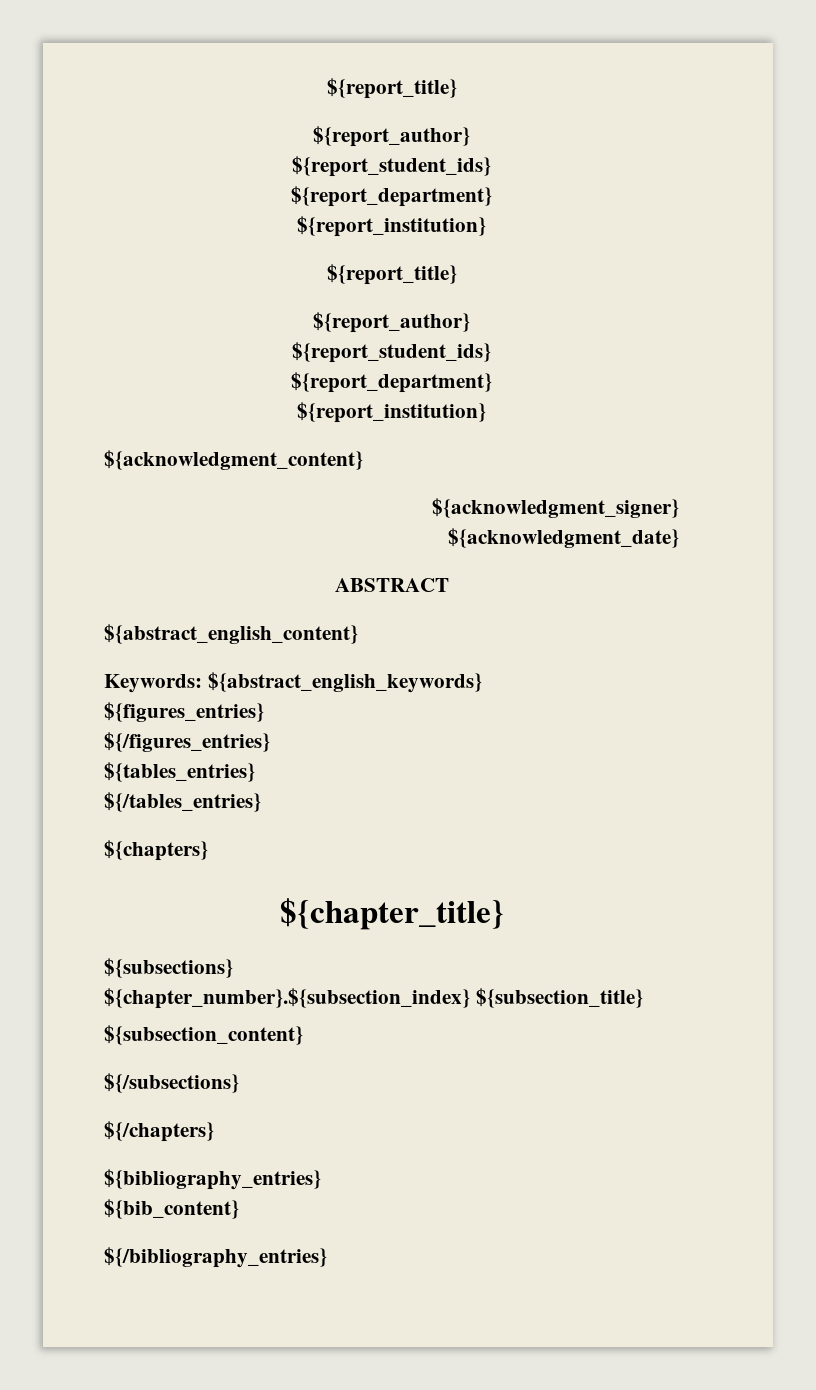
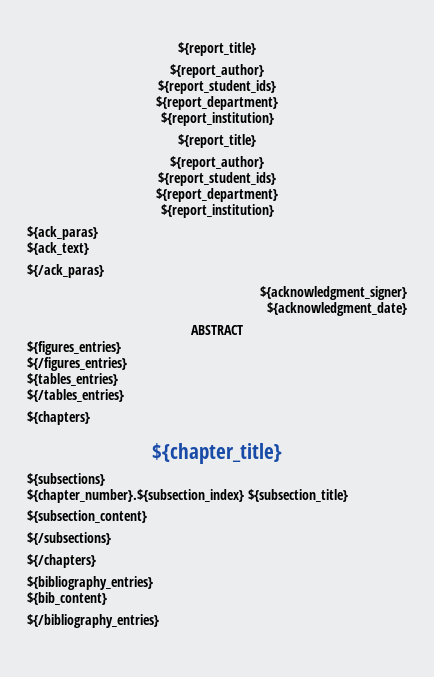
- ${acknowledgment_content}
+ ${ack_paras}
+ ${ack_text}
+ ${/ack_paras}
- ${abstract_english_content}
- Keywords: ${abstract_english_keywords}

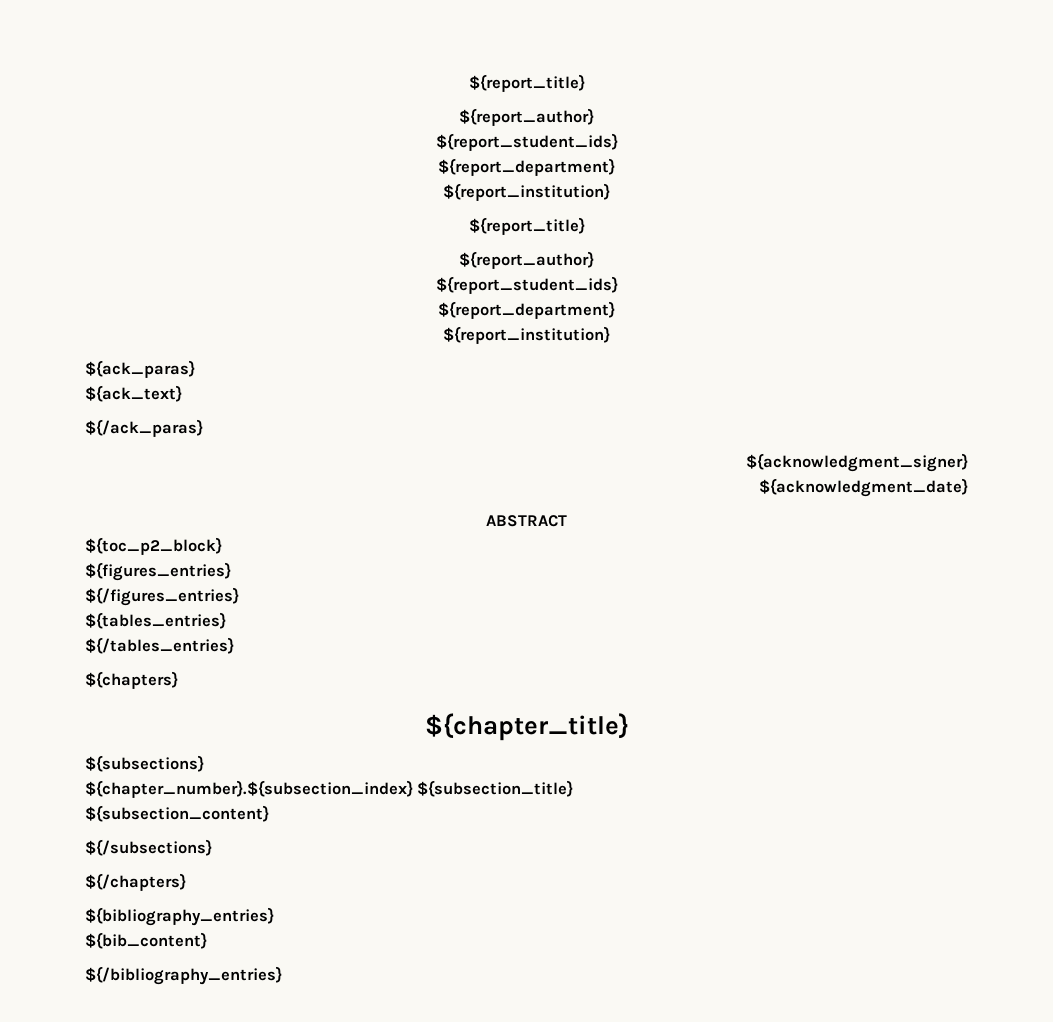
+ ${toc_p2_block}

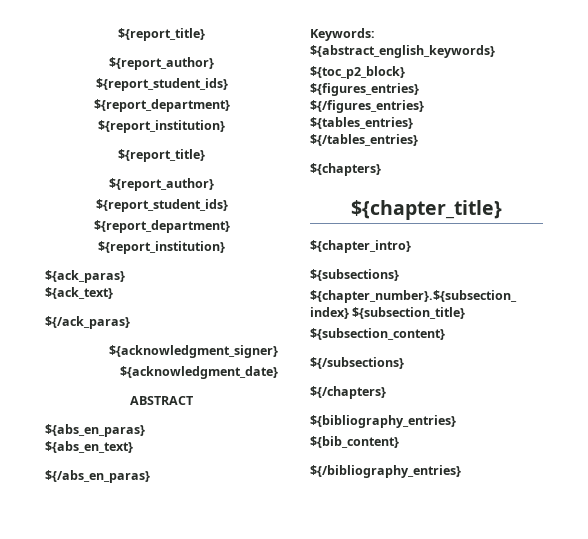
+ ${abs_en_paras}
+ ${abs_en_text}
+ ${/abs_en_paras}
+ Keywords: ${abstract_english_keywords}
+ ${chapter_intro}

